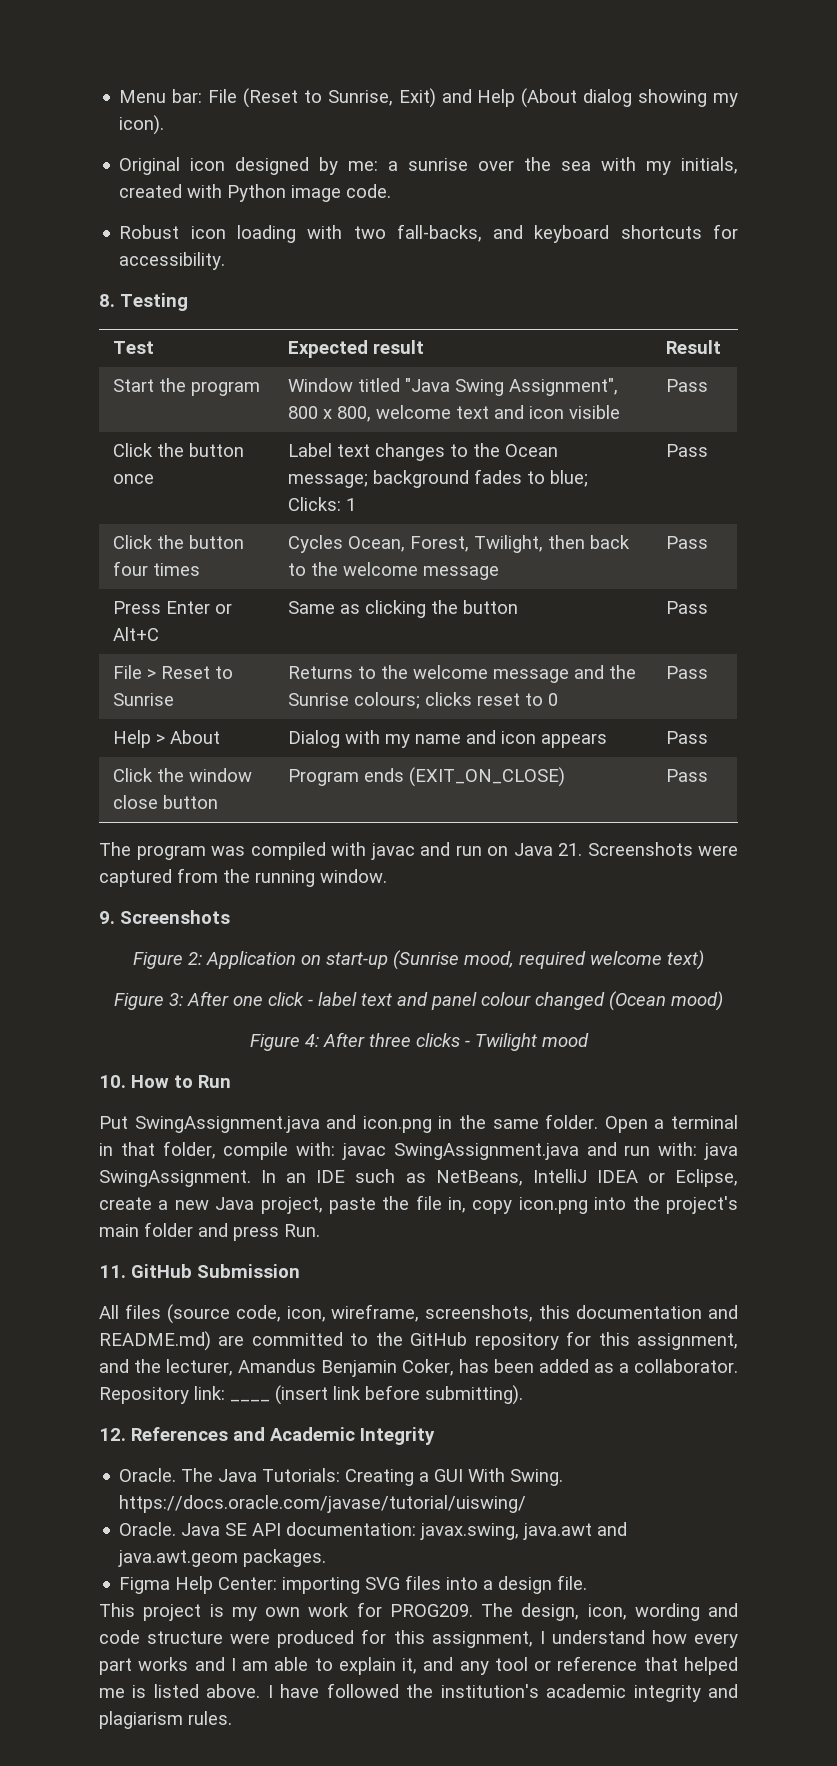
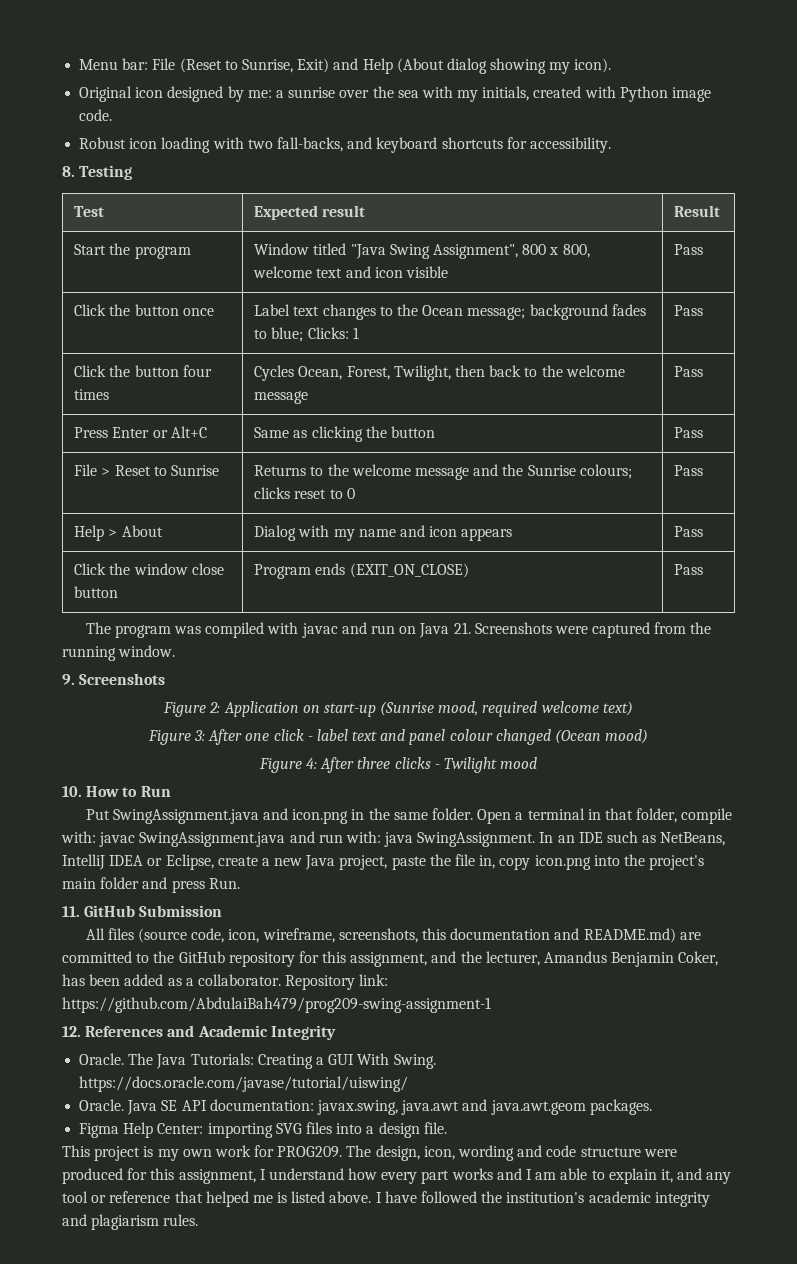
- Repository link: ____ (insert link before submitting).
+ Repository link: https://github.com/AbdulaiBah479/prog209-swing-assignment-1

